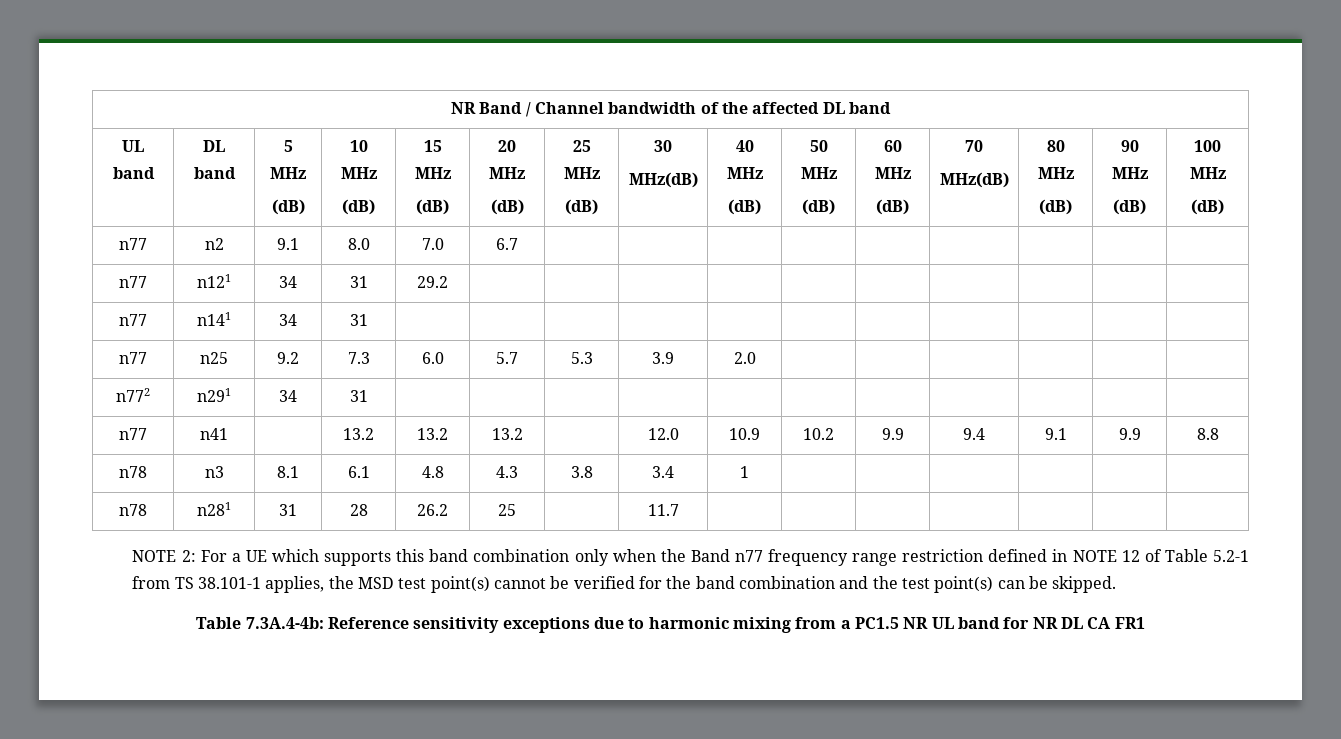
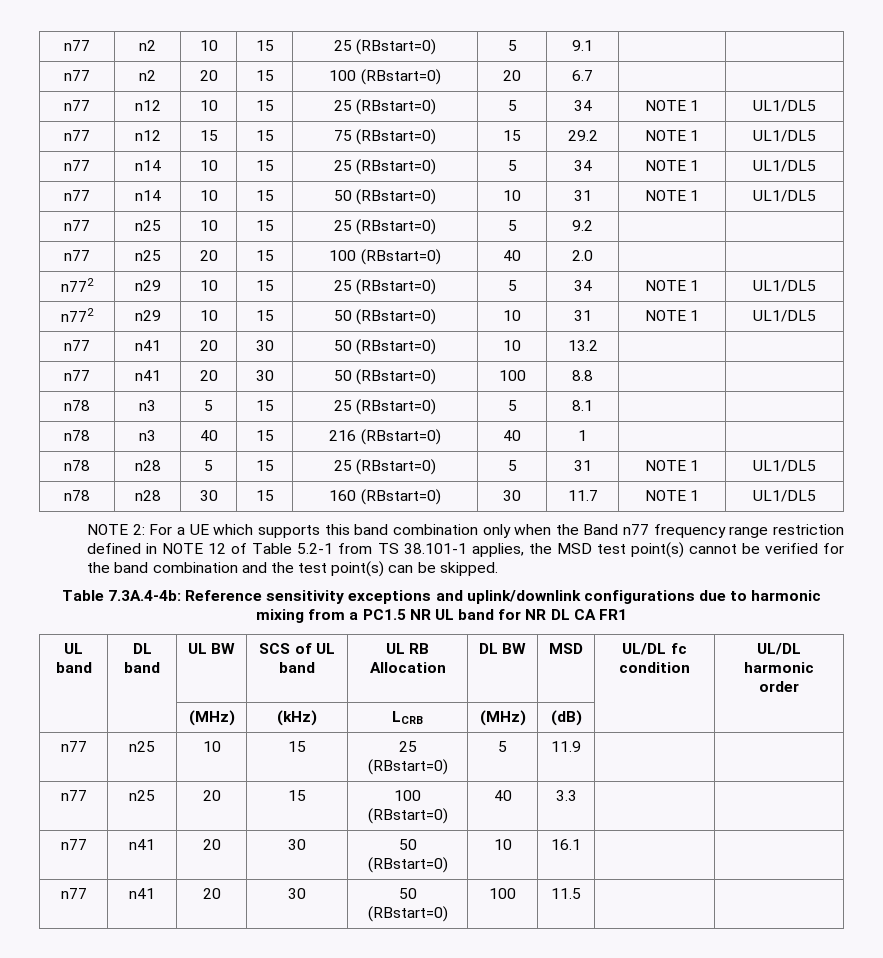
- NR Band / Channel bandwidth of the affected DL band
- UL band | DL band | 5 MHz
- (dB) | 10 MHz
- (dB) | 15 MHz
- (dB) | 20 MHz
- (dB) | 25 MHz
- (dB) | 30
- MHz(dB) | 40 MHz
- (dB) | 50 MHz
- (dB) | 60 MHz
- (dB) | 70
- MHz(dB) | 80 MHz
- (dB) | 90 MHz
- (dB) | 100 MHz
- (dB)
- n77 | n2 | 9.1 | 8.0 | 7.0 | 6.7 | | | | | | | | |
- n77 | n121 | 34 | 31 | 29.2 | | | | | | | | | |
- n77 | n141 | 34 | 31 | | | | | | | | | | |
- n77 | n25 | 9.2 | 7.3 | 6.0 | 5.7 | 5.3 | 3.9 | 2.0 | | | | | |
- n772 | n291 | 34 | 31 | | | | | | | | | | |
- n77 | n41 | | 13.2 | 13.2 | 13.2 | | 12.0 | 10.9 | 10.2 | 9.9 | 9.4 | 9.1 | 9.9 | 8.8
- n78 | n3 | 8.1 | 6.1 | 4.8 | 4.3 | 3.8 | 3.4 | 1 | | | | | |
- n78 | n281 | 31 | 28 | 26.2 | 25 | | 11.7 | | | | | | |
+ n77 | n2 | 10 | 15 | 25 (RBstart=0) | 5 | 9.1 | |
+ n77 | n2 | 20 | 15 | 100 (RBstart=0) | 20 | 6.7 | |
+ n77 | n12 | 10 | 15 | 25 (RBstart=0) | 5 | 34 | NOTE 1 | UL1/DL5
+ n77 | n12 | 15 | 15 | 75 (RBstart=0) | 15 | 29.2 | NOTE 1 | UL1/DL5
+ n77 | n14 | 10 | 15 | 25 (RBstart=0) | 5 | 34 | NOTE 1 | UL1/DL5
+ n77 | n14 | 10 | 15 | 50 (RBstart=0) | 10 | 31 | NOTE 1 | UL1/DL5
+ n77 | n25 | 10 | 15 | 25 (RBstart=0) | 5 | 9.2 | |
+ n77 | n25 | 20 | 15 | 100 (RBstart=0) | 40 | 2.0 | |
+ n772 | n29 | 10 | 15 | 25 (RBstart=0) | 5 | 34 | NOTE 1 | UL1/DL5
+ n772 | n29 | 10 | 15 | 50 (RBstart=0) | 10 | 31 | NOTE 1 | UL1/DL5
+ n77 | n41 | 20 | 30 | 50 (RBstart=0) | 10 | 13.2 | |
+ n77 | n41 | 20 | 30 | 50 (RBstart=0) | 100 | 8.8 | |
+ n78 | n3 | 5 | 15 | 25 (RBstart=0) | 5 | 8.1 | |
+ n78 | n3 | 40 | 15 | 216 (RBstart=0) | 40 | 1 | |
+ n78 | n28 | 5 | 15 | 25 (RBstart=0) | 5 | 31 | NOTE 1 | UL1/DL5
+ n78 | n28 | 30 | 15 | 160 (RBstart=0) | 30 | 11.7 | NOTE 1 | UL1/DL5
- Table 7.3A.4-4b: Reference sensitivity exceptions due to harmonic mixing from a PC1.5 NR UL band for NR DL CA FR1
+ Table 7.3A.4-4b: Reference sensitivity exceptions and uplink/downlink configurations due to harmonic mixing from a PC1.5 NR UL band for NR DL CA FR1
+ UL band | DL band | UL BW | SCS of UL band | UL RB Allocation | DL BW | MSD | UL/DL fc condition | UL/DL harmonic order
+ | | (MHz) | (kHz) | LCRB | (MHz) | (dB) | |
+ n77 | n25 | 10 | 15 | 25 (RBstart=0) | 5 | 11.9 | |
+ n77 | n25 | 20 | 15 | 100 (RBstart=0) | 40 | 3.3 | |
+ n77 | n41 | 20 | 30 | 50 (RBstart=0) | 10 | 16.1 | |
+ n77 | n41 | 20 | 30 | 50 (RBstart=0) | 100 | 11.5 | |

